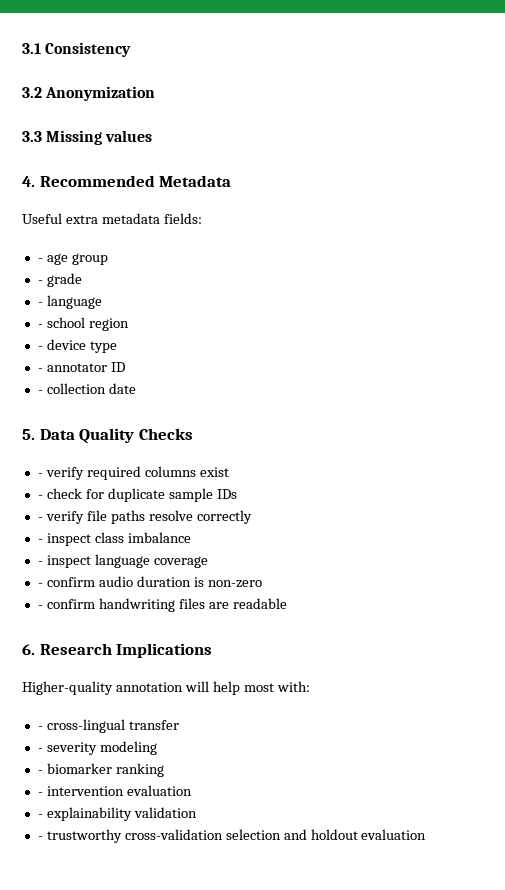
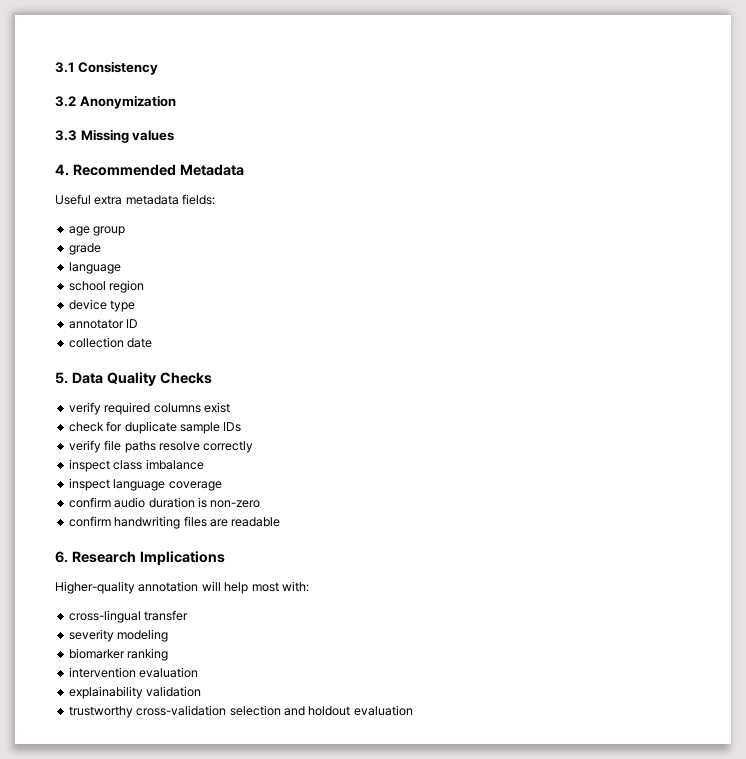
- - age group
+ age group
- - grade
- - language
+ grade
+ language
- - school region
+ school region
- - device type
+ device type
- - annotator ID
+ annotator ID
- - collection date
+ collection date
- - verify required columns exist
+ verify required columns exist
- - check for duplicate sample IDs
+ check for duplicate sample IDs
- - verify file paths resolve correctly
+ verify file paths resolve correctly
- - inspect class imbalance
+ inspect class imbalance
- - inspect language coverage
+ inspect language coverage
- - confirm audio duration is non-zero
+ confirm audio duration is non-zero
- - confirm handwriting files are readable
+ confirm handwriting files are readable
- - cross-lingual transfer
+ cross-lingual transfer
- - severity modeling
+ severity modeling
- - biomarker ranking
+ biomarker ranking
- - intervention evaluation
+ intervention evaluation
- - explainability validation
+ explainability validation
- - trustworthy cross-validation selection and holdout evaluation
+ trustworthy cross-validation selection and holdout evaluation

